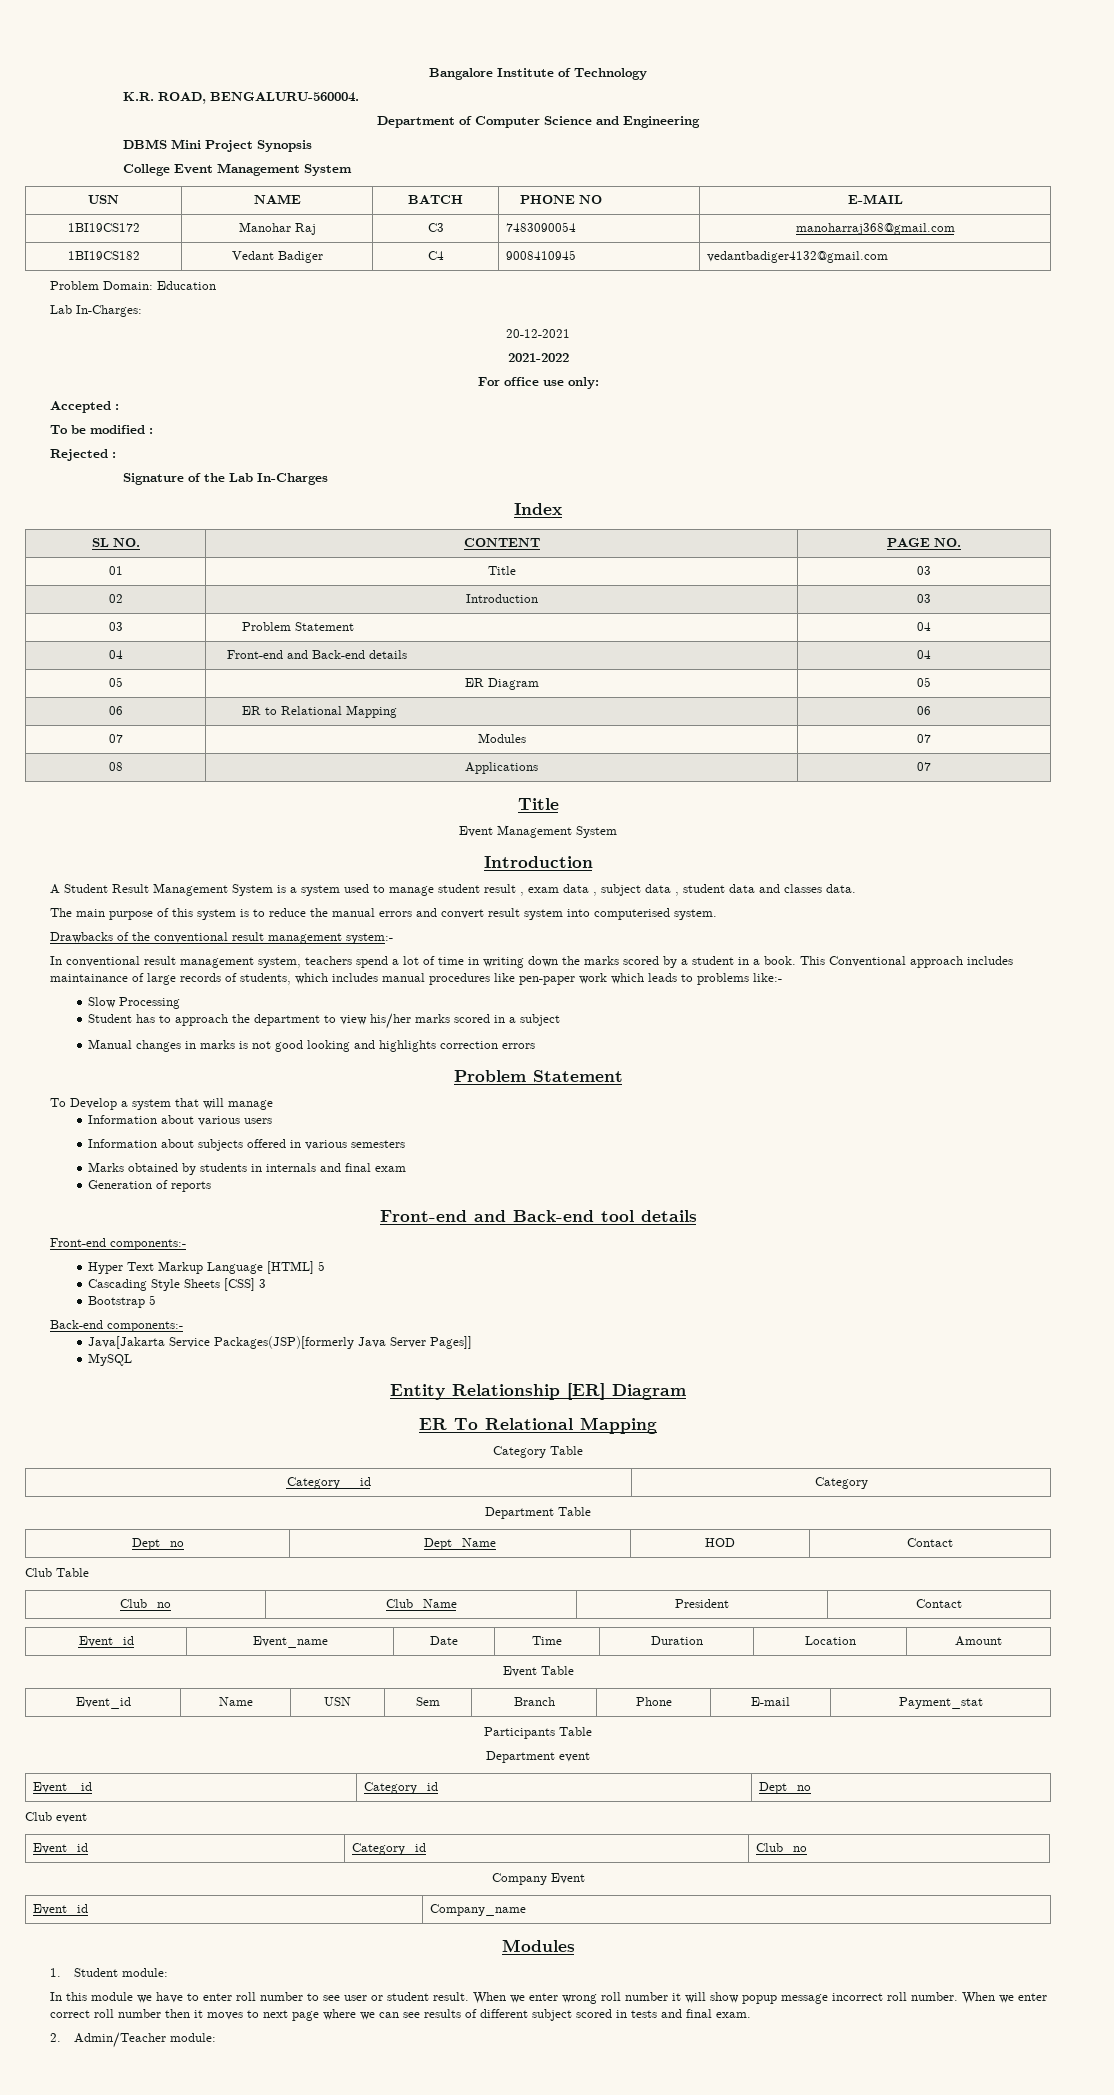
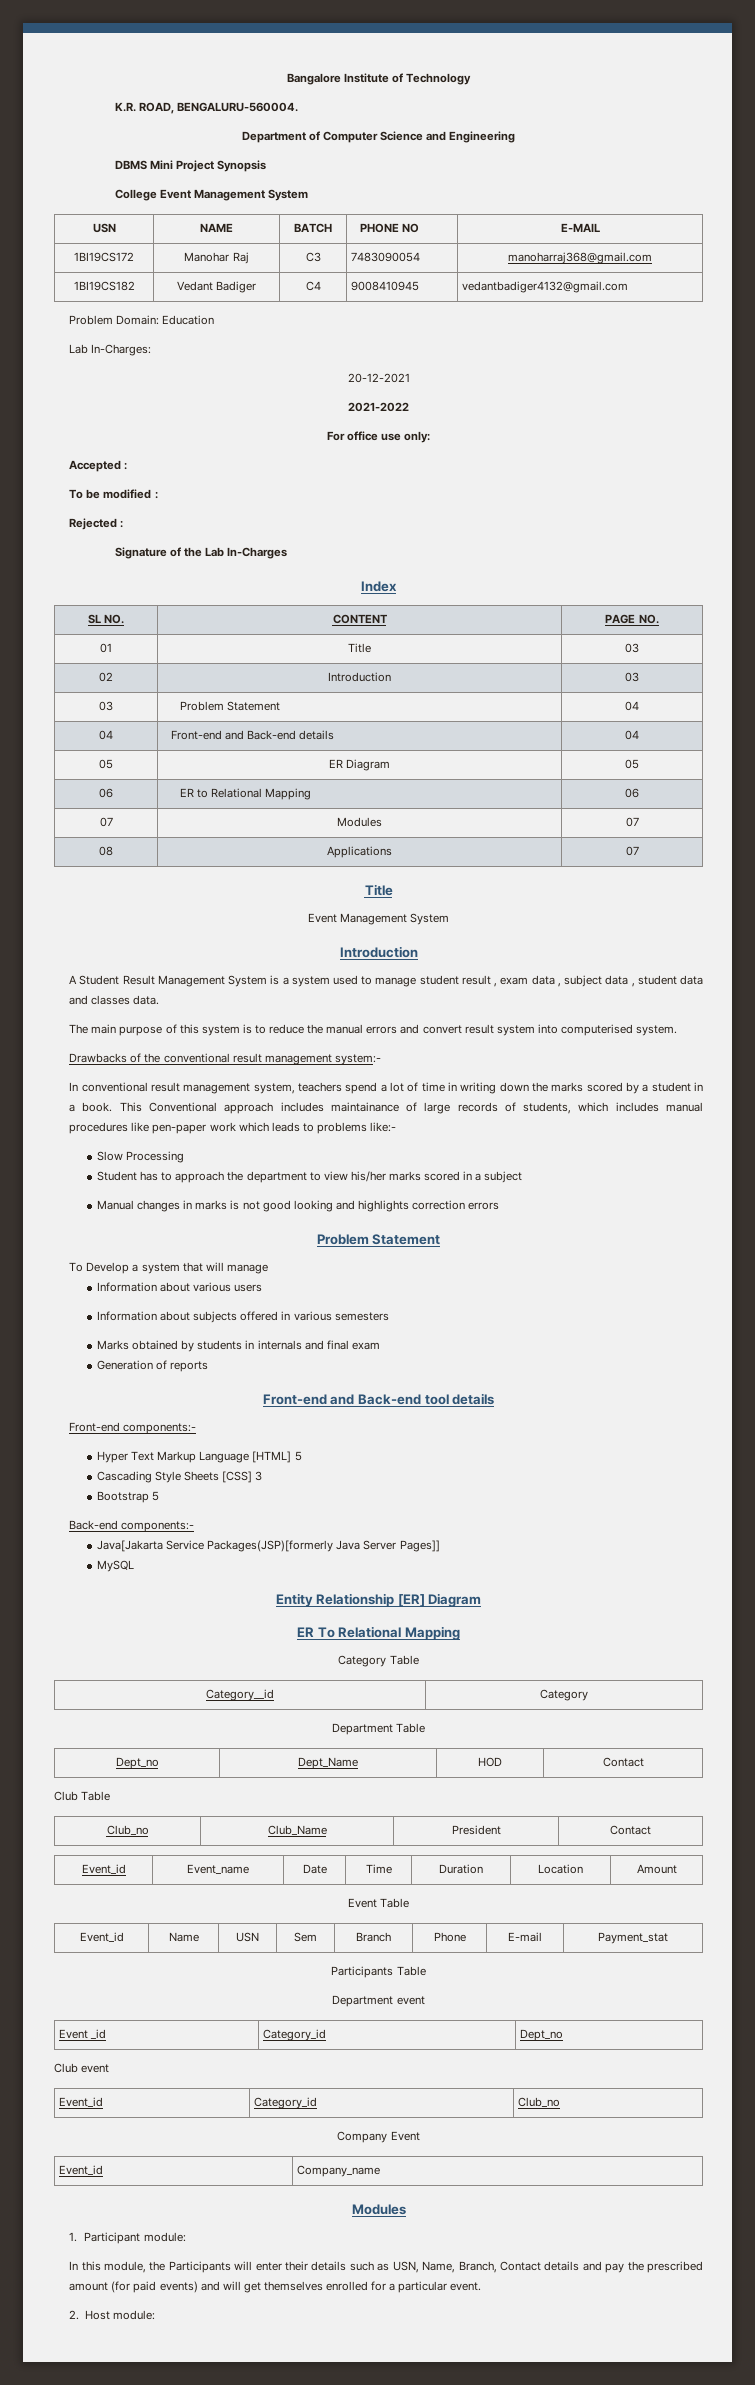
- 1. Student module:
+ 1. Participant module:
- In this module we have to enter roll number to see user or student result. When we enter wrong roll number it will show popup message incorrect roll number. When we enter correct roll number then it moves to next page where we can see results of different subject scored in tests and final exam.
+ In this module, the Participants will enter their details such as USN, Name, Branch, Contact details and pay the prescribed amount (for paid events) and will get themselves enrolled for a particular event.
- 2. Admin/Teacher module:
+ 2. Host module:

